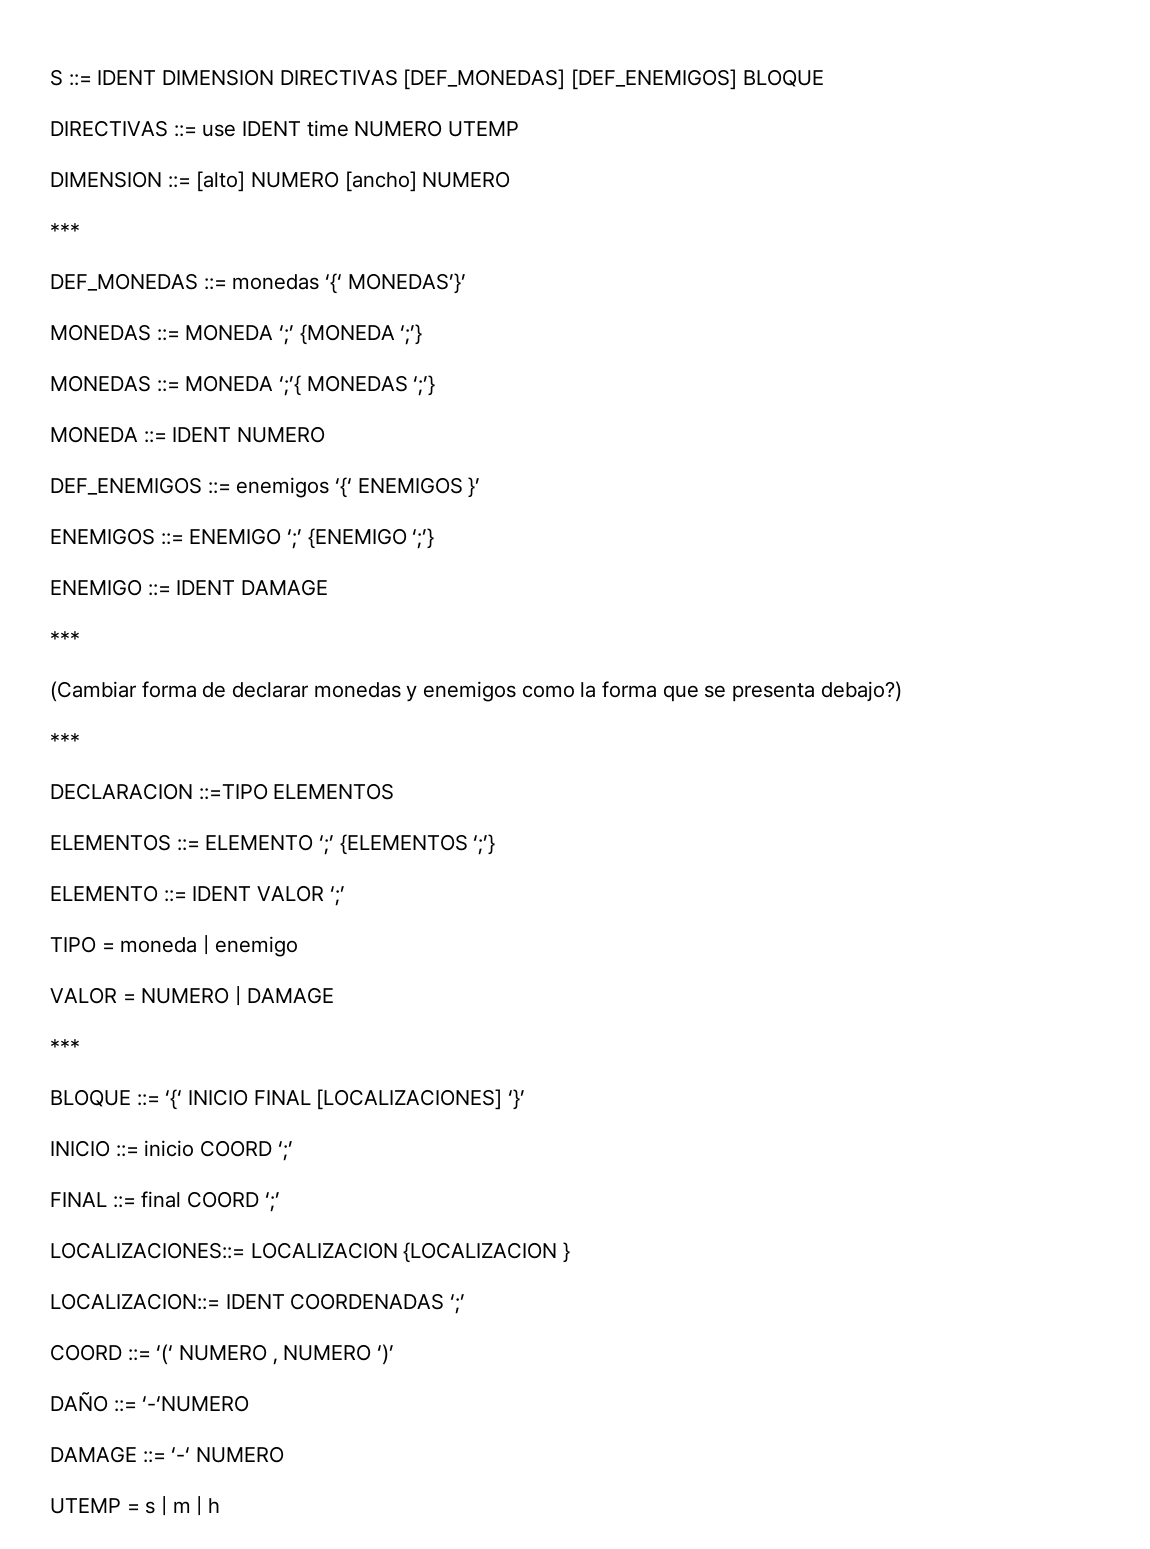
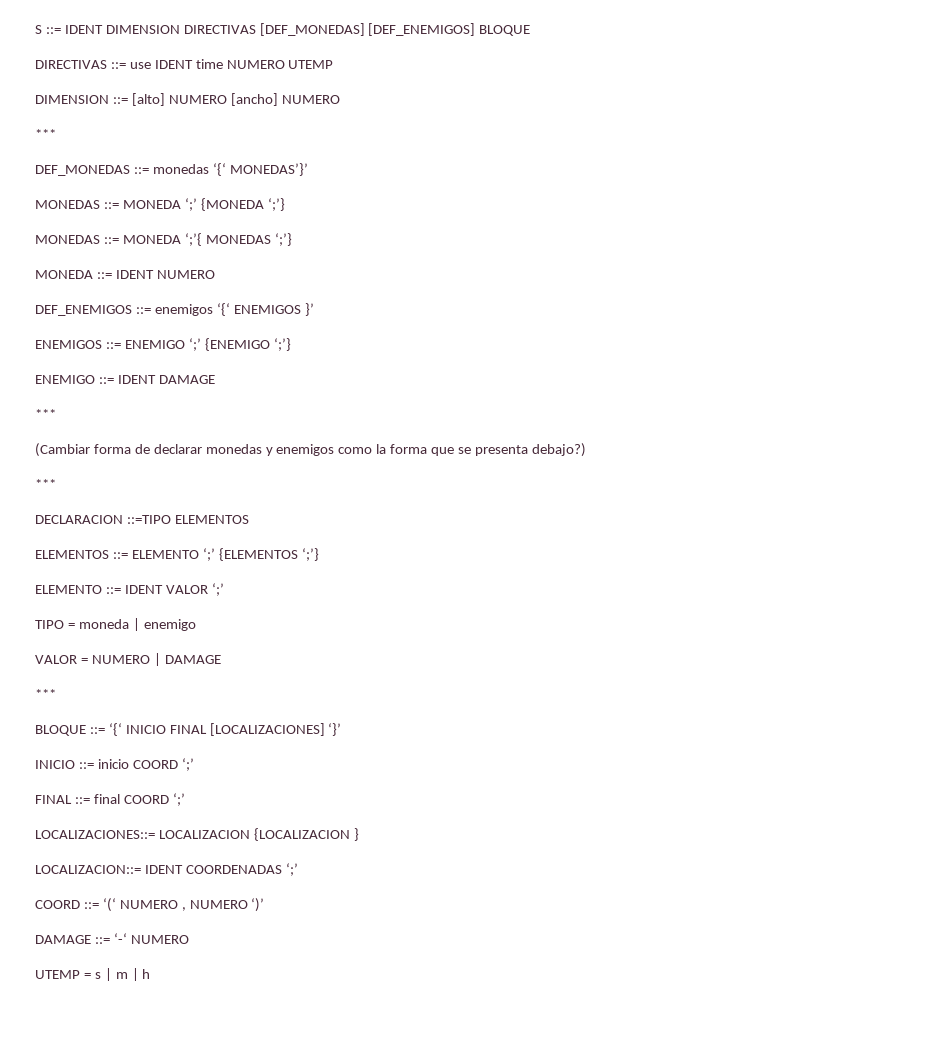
- DAÑO ::= ‘-‘NUMERO

